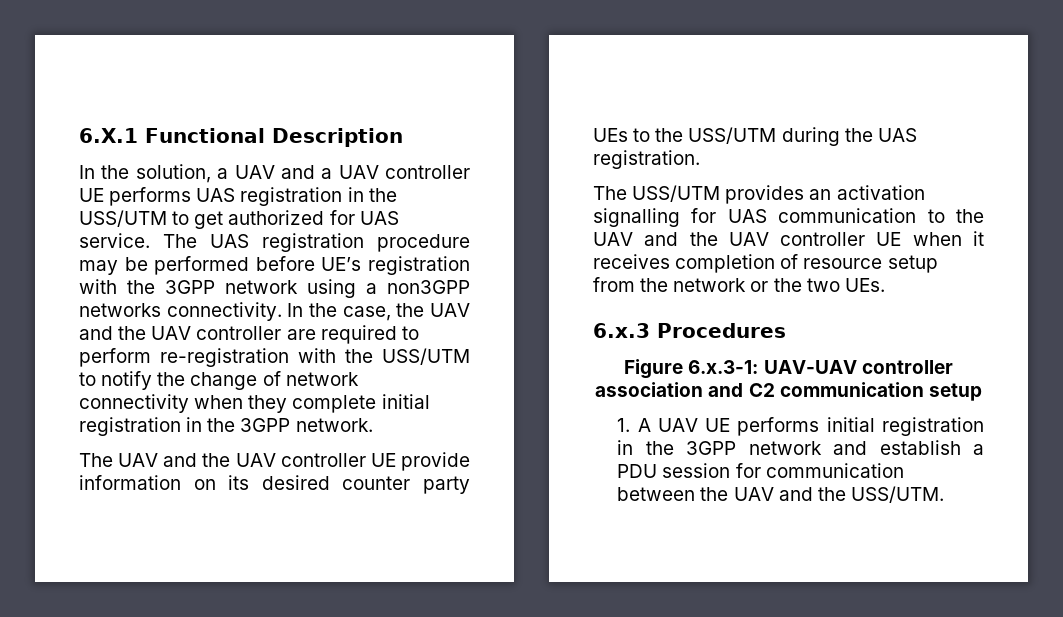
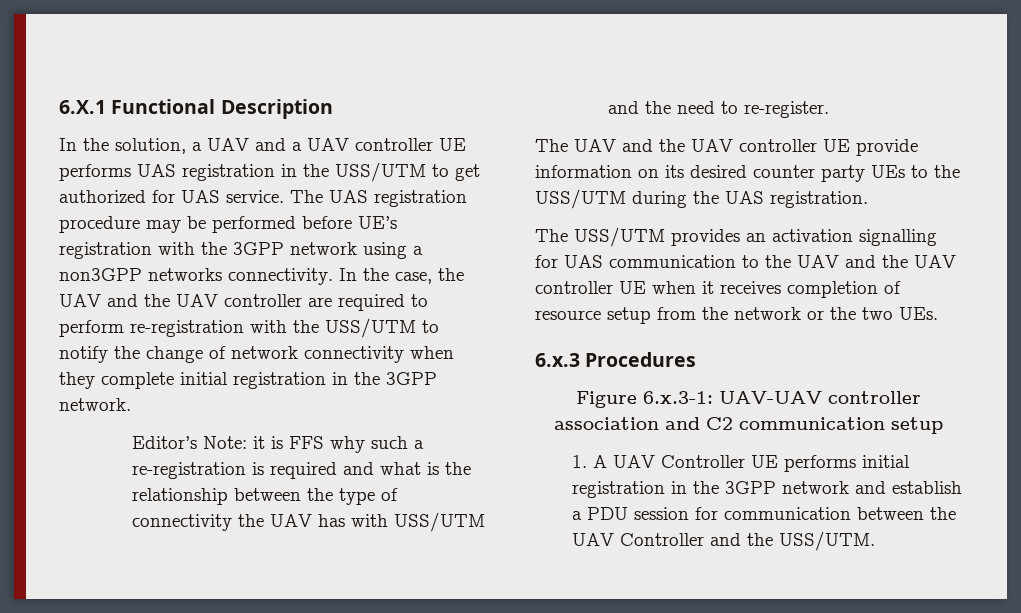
+ Editor’s Note: it is FFS why such a re-registration is required and what is the relationship between the type of connectivity the UAV has with USS/UTM and the need to re-register.
- 1. A UAV UE performs initial registration in the 3GPP network and establish a PDU session for communication between the UAV and the USS/UTM.
+ 1. A UAV Controller UE performs initial registration in the 3GPP network and establish a PDU session for communication between the UAV Controller and the USS/UTM.

